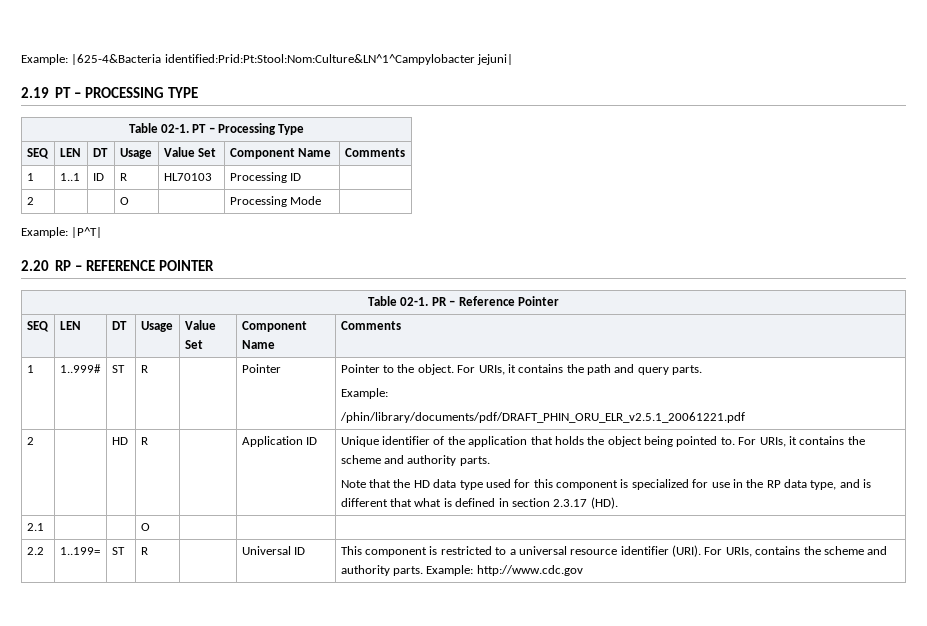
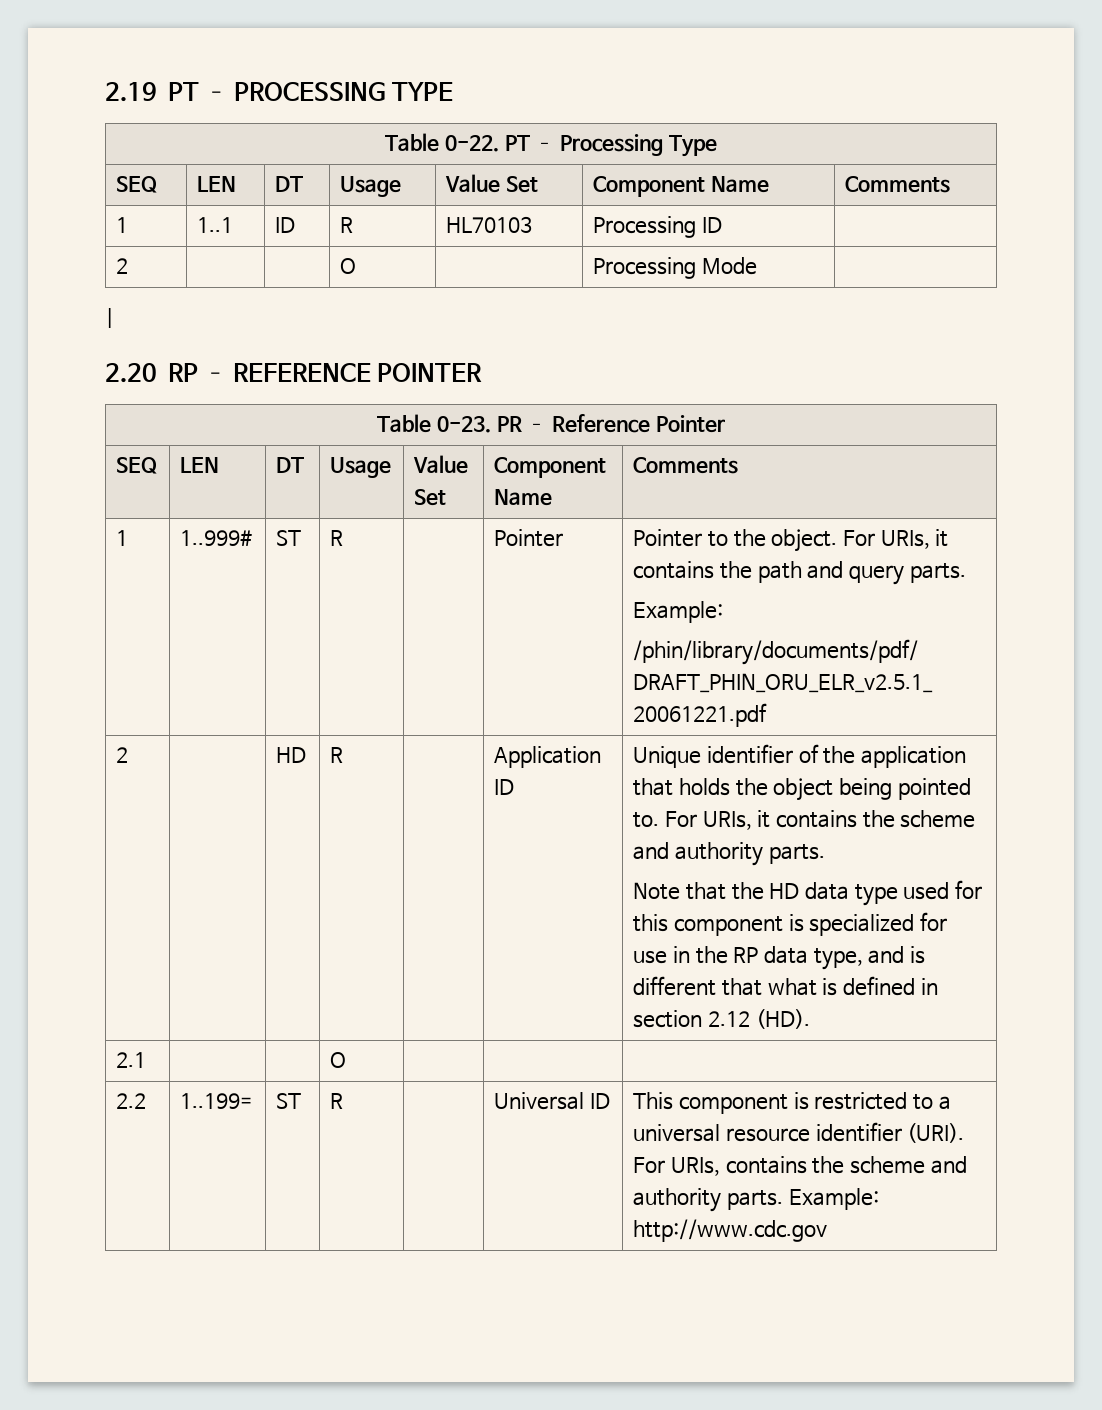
- Example: |625-4&Bacteria identified:Prid:Pt:Stool:Nom:Culture&LN^1^Campylobacter jejuni|
- Table 02-1. PT – Processing Type
+ Table 0-22. PT – Processing Type
  2 | | | O | | Processing Mode |
- Example: |P^T|
+ |
- Table 02-1. PR – Reference Pointer
+ Table 0-23. PR – Reference Pointer
- Note that the HD data type used for this component is specialized for use in the RP data type, and is different that what is defined in section 2.3.17 (HD).
+ Note that the HD data type used for this component is specialized for use in the RP data type, and is different that what is defined in section 2.12 (HD).

